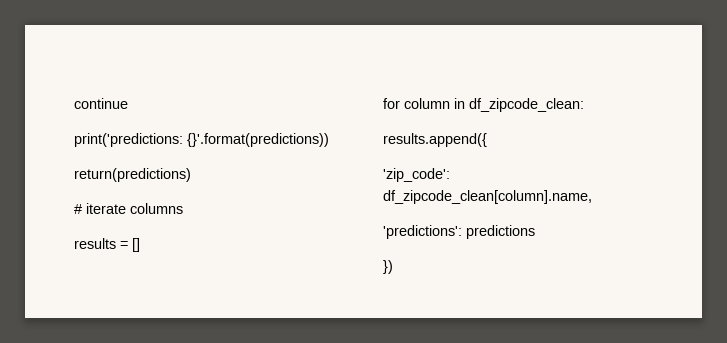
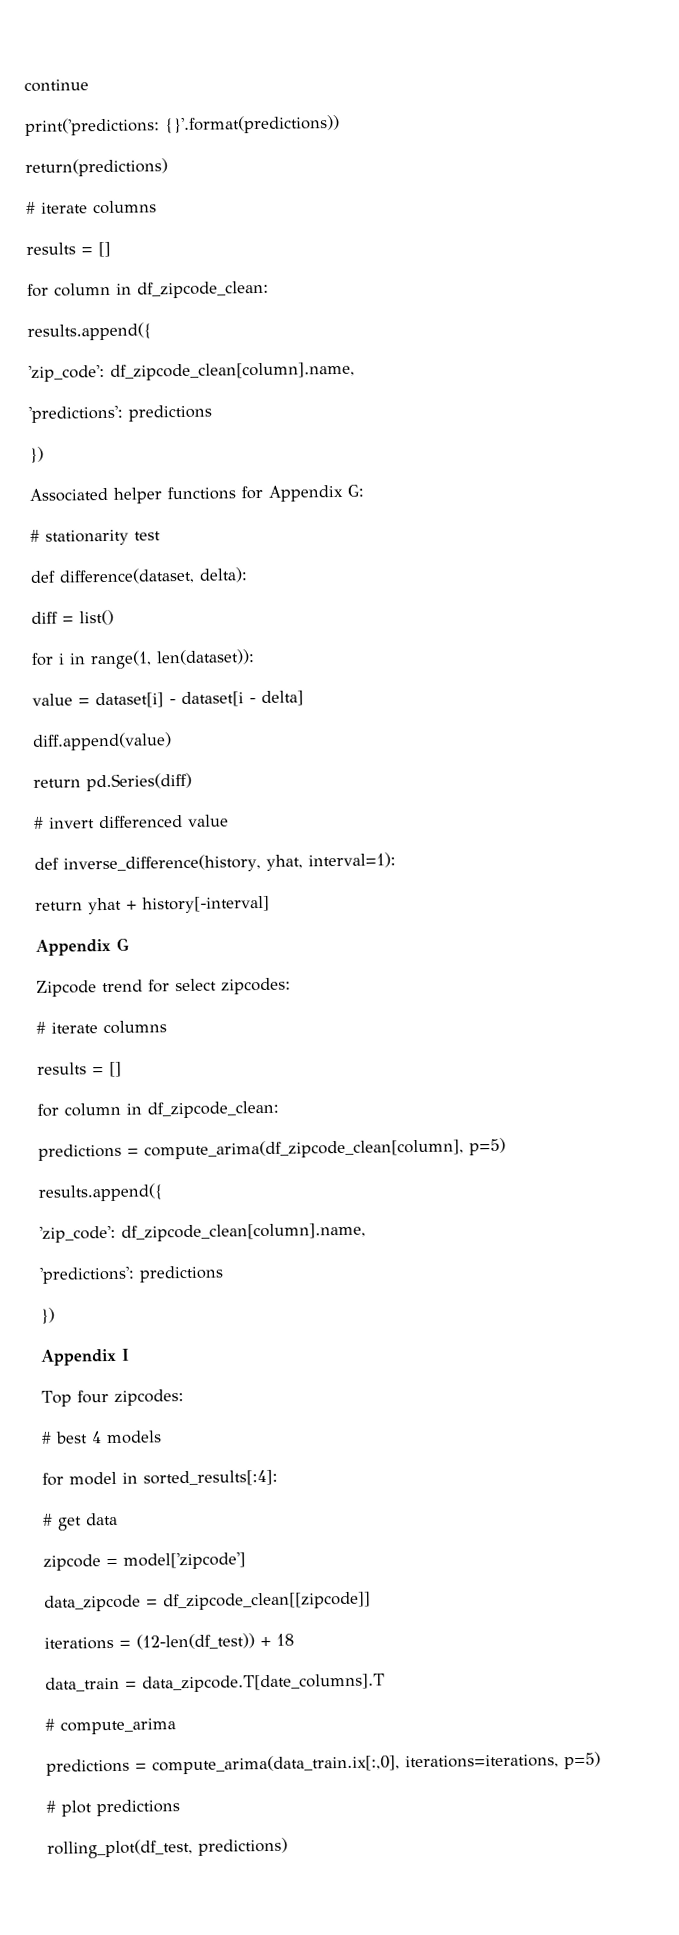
+ Associated helper functions for Appendix G:
+ # stationarity test
+ def difference(dataset, delta):
+ diff = list()
+ for i in range(1, len(dataset)):
+ value = dataset[i] - dataset[i - delta]
+ diff.append(value)
+ return pd.Series(diff)
+ # invert differenced value
+ def inverse_difference(history, yhat, interval=1):
+ return yhat + history[-interval]
+ Appendix G
+ Zipcode trend for select zipcodes:
+ # iterate columns
+ results = []
+ for column in df_zipcode_clean:
+ predictions = compute_arima(df_zipcode_clean[column], p=5)
+ results.append({
+ 'zip_code': df_zipcode_clean[column].name,
+ 'predictions': predictions
+ })
+ Appendix I
+ Top four zipcodes:
+ # best 4 models
+ for model in sorted_results[:4]:
+ # get data
+ zipcode = model['zipcode']
+ data_zipcode = df_zipcode_clean[[zipcode]]
+ iterations = (12-len(df_test)) + 18
+ data_train = data_zipcode.T[date_columns].T
+ # compute_arima
+ predictions = compute_arima(data_train.ix[:,0], iterations=iterations, p=5)
+ # plot predictions
+ rolling_plot(df_test, predictions)

